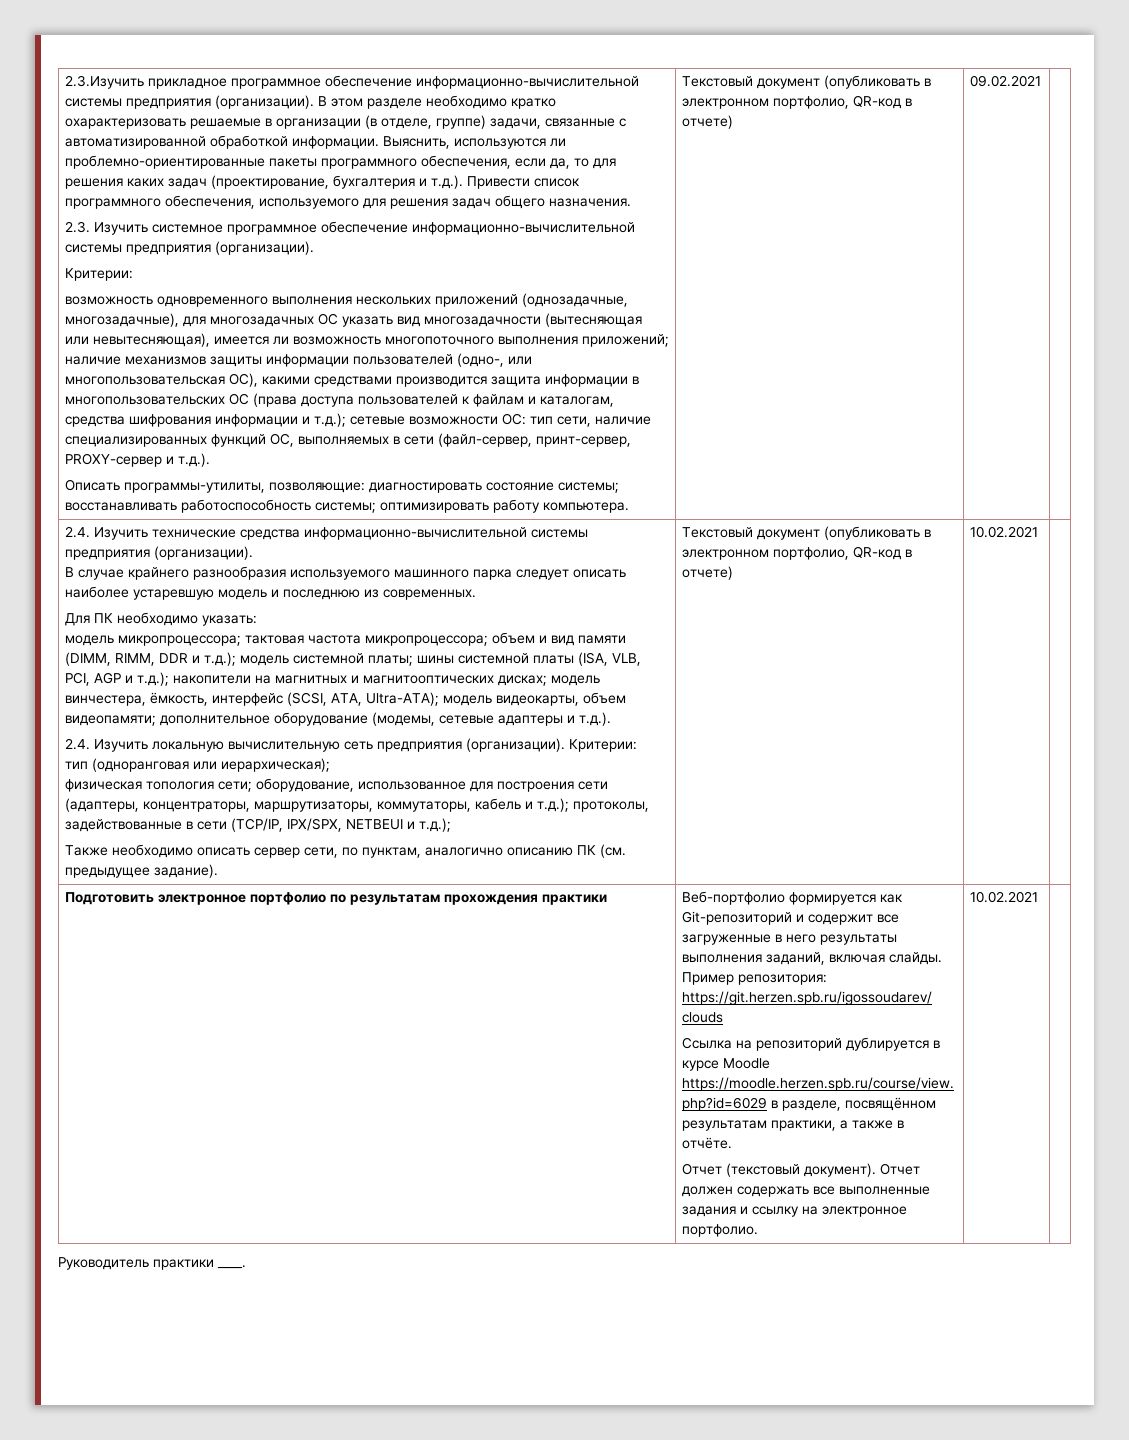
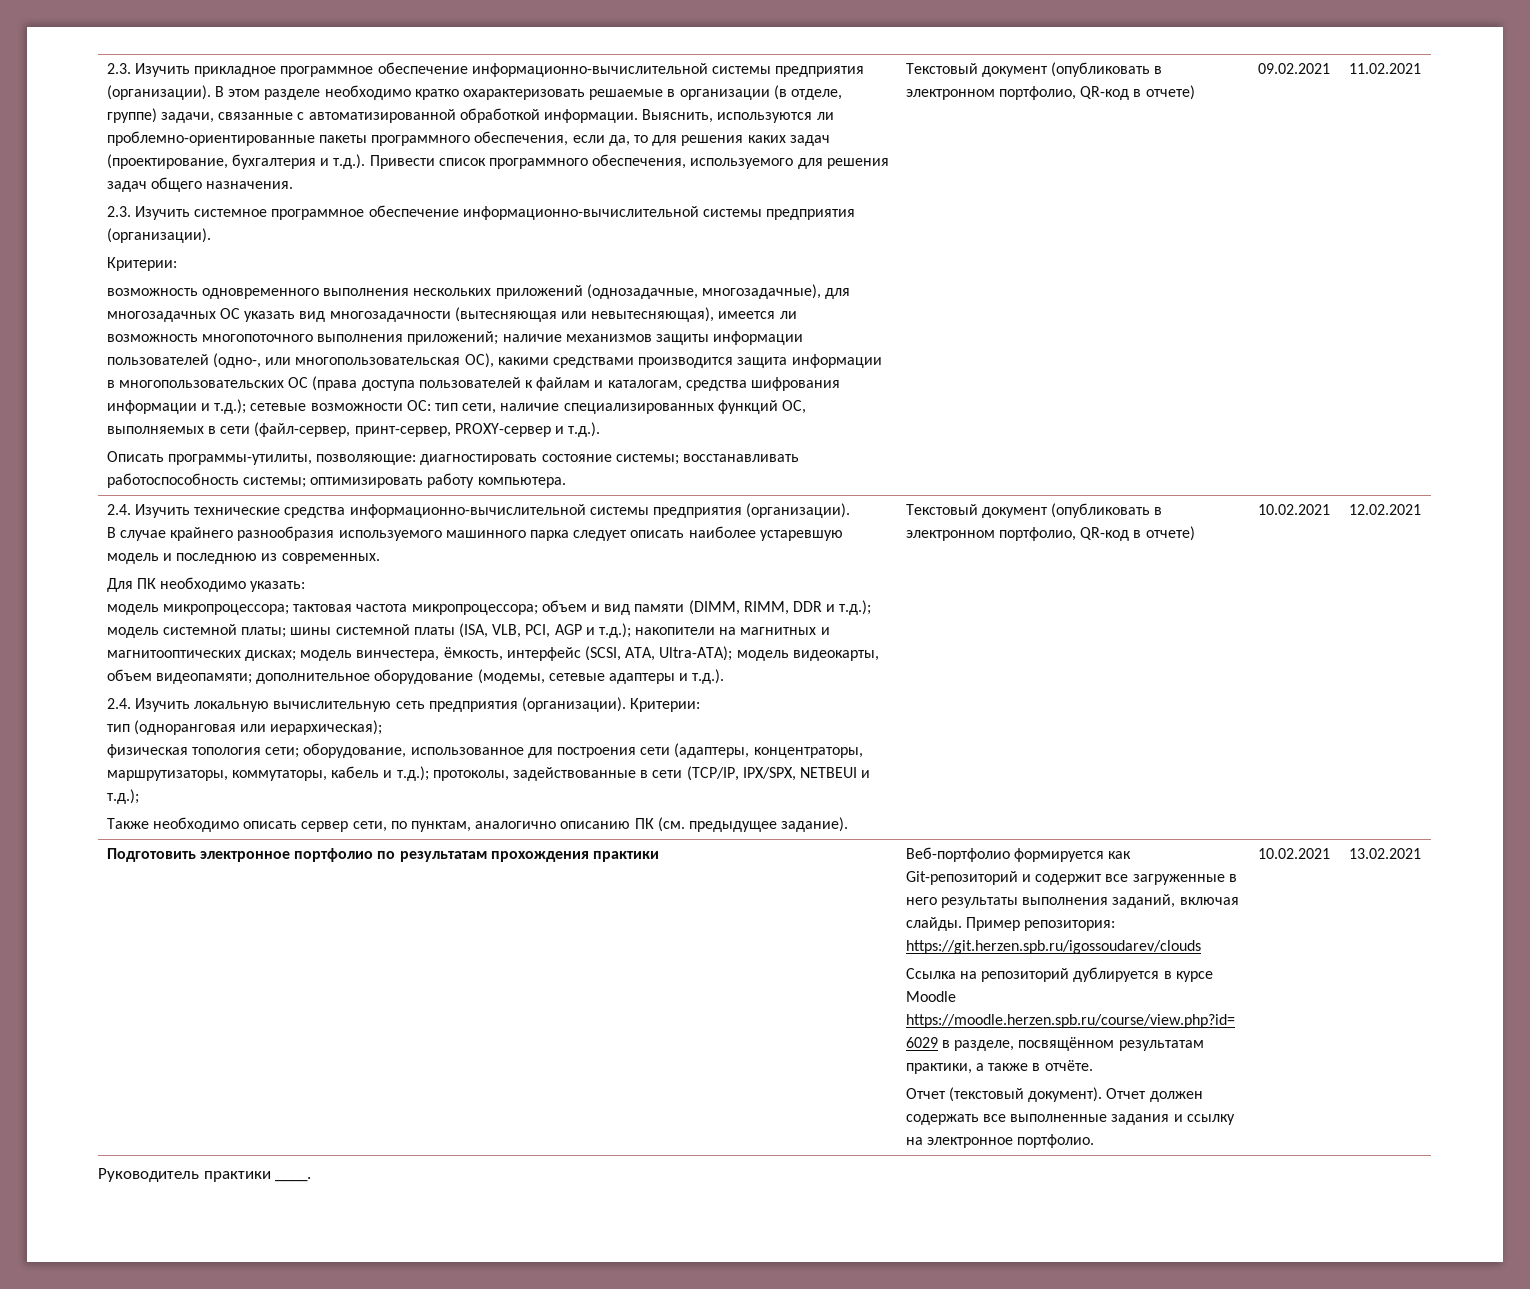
- 2.3.Изучить прикладное программное обеспечение информационно-вычислительной системы предприятия (организации).
+ 2.3. Изучить прикладное программное обеспечение информационно-вычислительной системы предприятия (организации).
+ 11.02.2021
+ 12.02.2021
+ 13.02.2021

